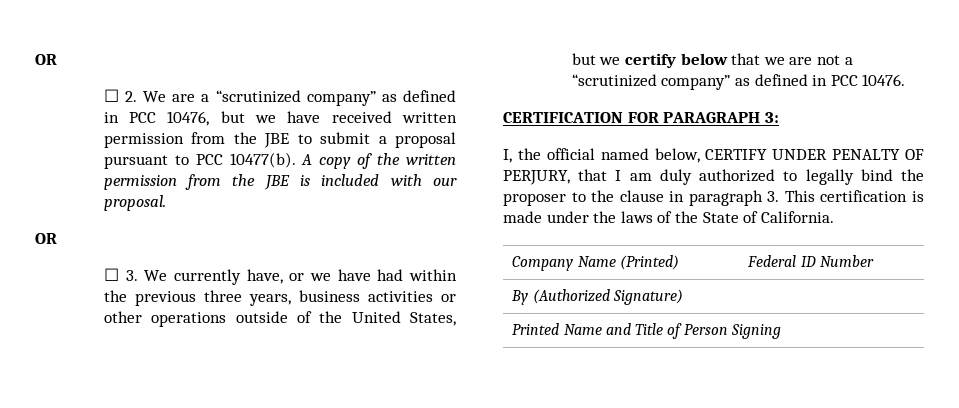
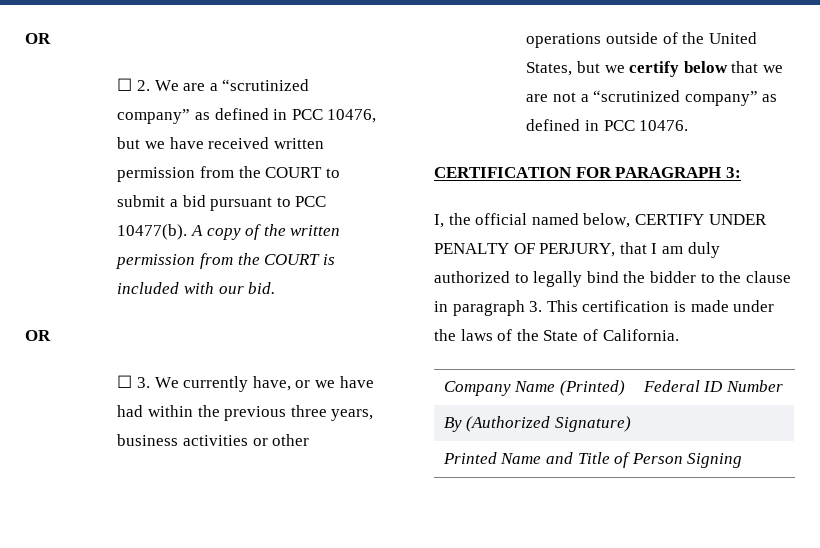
- ☐ 2. We are a “scrutinized company” as defined in PCC 10476, but we have received written permission from the JBE to submit a proposal pursuant to PCC 10477(b).
+ ☐ 2. We are a “scrutinized company” as defined in PCC 10476, but we have received written permission from the COURT to submit a bid pursuant to PCC 10477(b).
- A copy of the written permission from the JBE is included with our proposal.
+ A copy of the written permission from the COURT is included with our bid.
- I, the official named below, CERTIFY UNDER PENALTY OF PERJURY, that I am duly authorized to legally bind the proposer to the clause in paragraph 3. This certification is made under the laws of the State of California.
+ I, the official named below, CERTIFY UNDER PENALTY OF PERJURY, that I am duly authorized to legally bind the bidder to the clause in paragraph 3. This certification is made under the laws of the State of California.

